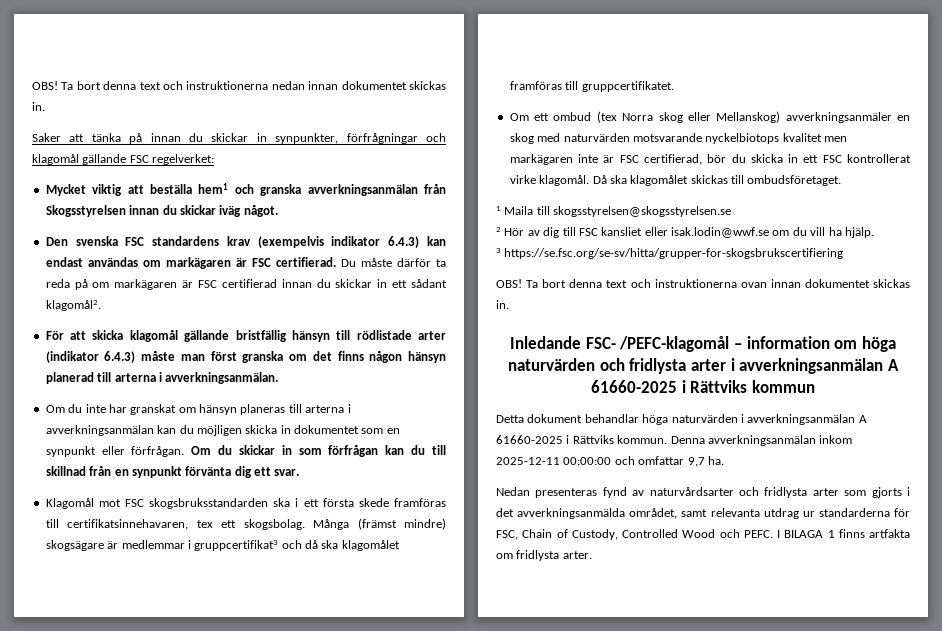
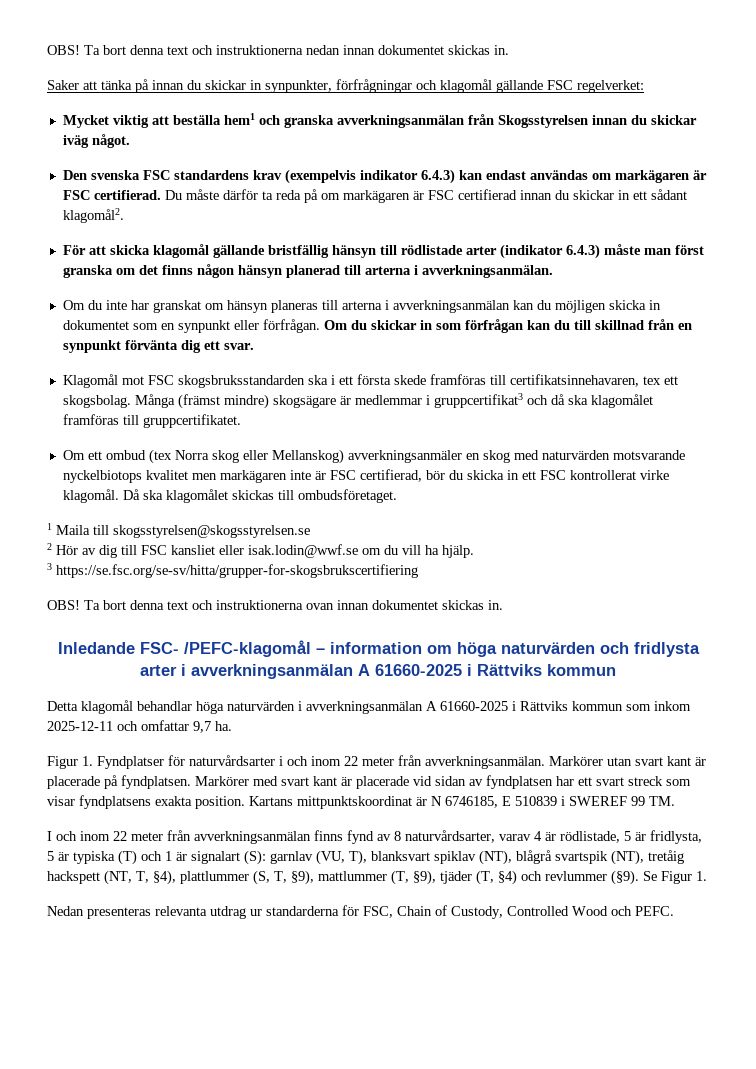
- Detta dokument behandlar höga naturvärden i avverkningsanmälan A 61660-2025 i Rättviks kommun. Denna avverkningsanmälan inkom 2025-12-11 00:00:00 och omfattar 9,7 ha.
+ Detta klagomål behandlar höga naturvärden i avverkningsanmälan A 61660-2025 i Rättviks kommun som inkom 2025-12-11 och omfattar 9,7 ha.
- Nedan presenteras fynd av naturvårdsarter och fridlysta arter som gjorts i det avverkningsanmälda området, samt relevanta utdrag ur standarderna för FSC, Chain of Custody, Controlled Wood och PEFC. I BILAGA 1 finns artfakta om fridlysta arter.
+ Figur 1. Fyndplatser för naturvårdsarter i och inom 22 meter från avverkningsanmälan. Markörer utan svart kant är placerade på fyndplatsen. Markörer med svart kant är placerade vid sidan av fyndplatsen har ett svart streck som visar fyndplatsens exakta position. Kartans mittpunktskoordinat är N 6746185, E 510839 i SWEREF 99 TM.
+ I och inom 22 meter från avverkningsanmälan finns fynd av 8 naturvårdsarter, varav 4 är rödlistade, 5 är fridlysta, 5 är typiska (T) och 1 är signalart (S): garnlav (VU, T), blanksvart spiklav (NT), blågrå svartspik (NT), tretåig hackspett (NT, T, §4), plattlummer (S, T, §9), mattlummer (T, §9), tjäder (T, §4) och revlummer (§9). Se Figur 1.
+ Nedan presenteras relevanta utdrag ur standarderna för FSC, Chain of Custody, Controlled Wood och PEFC.

